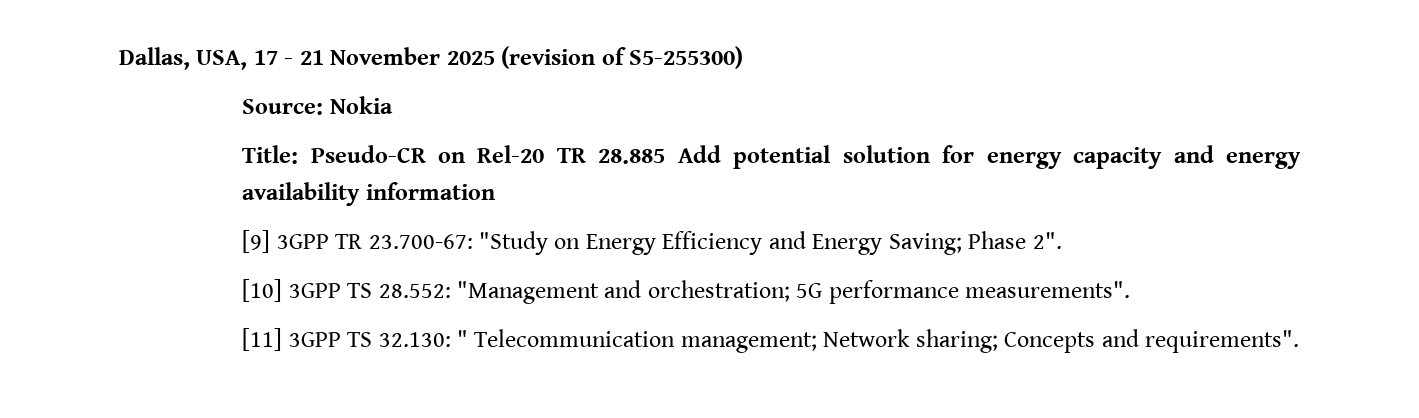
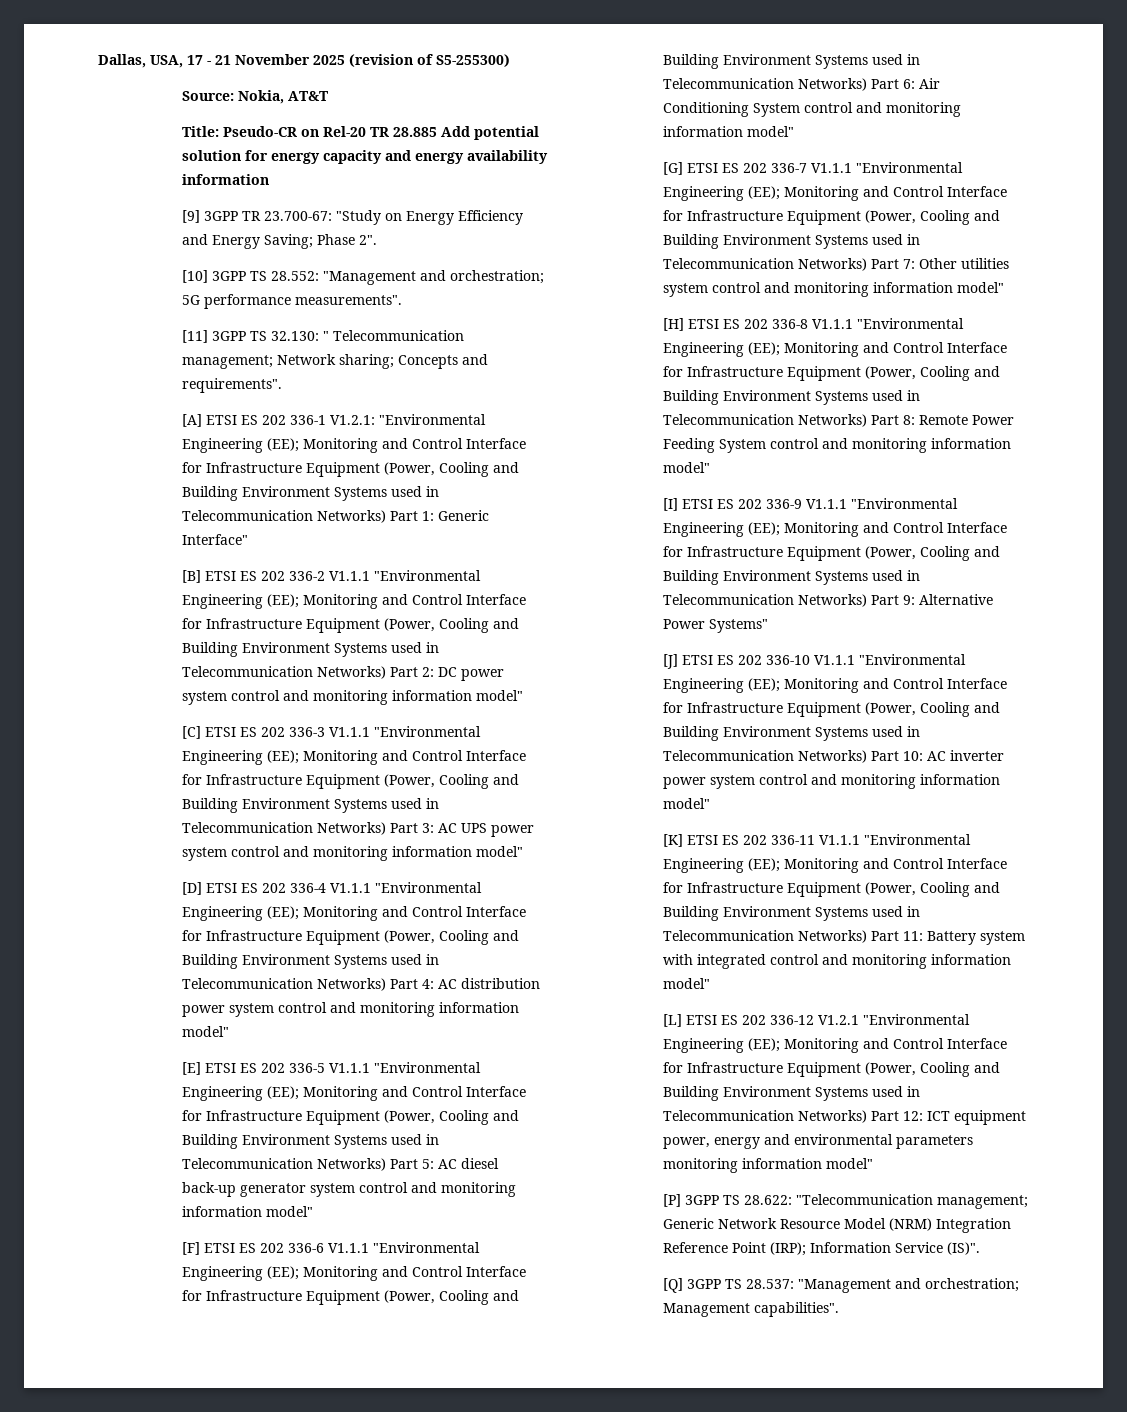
- Source: Nokia
+ Source: Nokia, AT&T
+ [A] ETSI ES 202 336-1 V1.2.1: "Environmental Engineering (EE); Monitoring and Control Interface for Infrastructure Equipment (Power, Cooling and Building Environment Systems used in Telecommunication Networks) Part 1: Generic Interface"
+ [B] ETSI ES 202 336-2 V1.1.1 "Environmental Engineering (EE); Monitoring and Control Interface for Infrastructure Equipment (Power, Cooling and Building Environment Systems used in Telecommunication Networks) Part 2: DC power system control and monitoring information model"
+ [C] ETSI ES 202 336-3 V1.1.1 "Environmental Engineering (EE); Monitoring and Control Interface for Infrastructure Equipment (Power, Cooling and Building Environment Systems used in Telecommunication Networks) Part 3: AC UPS power system control and monitoring information model"
+ [D] ETSI ES 202 336-4 V1.1.1 "Environmental Engineering (EE); Monitoring and Control Interface for Infrastructure Equipment (Power, Cooling and Building Environment Systems used in Telecommunication Networks) Part 4: AC distribution power system control and monitoring information model"
+ [E] ETSI ES 202 336-5 V1.1.1 "Environmental Engineering (EE); Monitoring and Control Interface for Infrastructure Equipment (Power, Cooling and Building Environment Systems used in Telecommunication Networks) Part 5: AC diesel back-up generator system control and monitoring information model"
+ [F] ETSI ES 202 336-6 V1.1.1 "Environmental Engineering (EE); Monitoring and Control Interface for Infrastructure Equipment (Power, Cooling and Building Environment Systems used in Telecommunication Networks) Part 6: Air Conditioning System control and monitoring information model"
+ [G] ETSI ES 202 336-7 V1.1.1 "Environmental Engineering (EE); Monitoring and Control Interface for Infrastructure Equipment (Power, Cooling and Building Environment Systems used in Telecommunication Networks) Part 7: Other utilities system control and monitoring information model"
+ [H] ETSI ES 202 336-8 V1.1.1 "Environmental Engineering (EE); Monitoring and Control Interface for Infrastructure Equipment (Power, Cooling and Building Environment Systems used in Telecommunication Networks) Part 8: Remote Power Feeding System control and monitoring information model"
+ [I] ETSI ES 202 336-9 V1.1.1 "Environmental Engineering (EE); Monitoring and Control Interface for Infrastructure Equipment (Power, Cooling and Building Environment Systems used in Telecommunication Networks) Part 9: Alternative Power Systems"
+ [J] ETSI ES 202 336-10 V1.1.1 "Environmental Engineering (EE); Monitoring and Control Interface for Infrastructure Equipment (Power, Cooling and Building Environment Systems used in Telecommunication Networks) Part 10: AC inverter power system control and monitoring information model"
+ [K] ETSI ES 202 336-11 V1.1.1 "Environmental Engineering (EE); Monitoring and Control Interface for Infrastructure Equipment (Power, Cooling and Building Environment Systems used in Telecommunication Networks) Part 11: Battery system with integrated control and monitoring information model"
+ [L] ETSI ES 202 336-12 V1.2.1 "Environmental Engineering (EE); Monitoring and Control Interface for Infrastructure Equipment (Power, Cooling and Building Environment Systems used in Telecommunication Networks) Part 12: ICT equipment power, energy and environmental parameters monitoring information model"
+ [P] 3GPP TS 28.622: "Telecommunication management; Generic Network Resource Model (NRM) Integration Reference Point (IRP); Information Service (IS)".
+ [Q] 3GPP TS 28.537: "Management and orchestration; Management capabilities".

